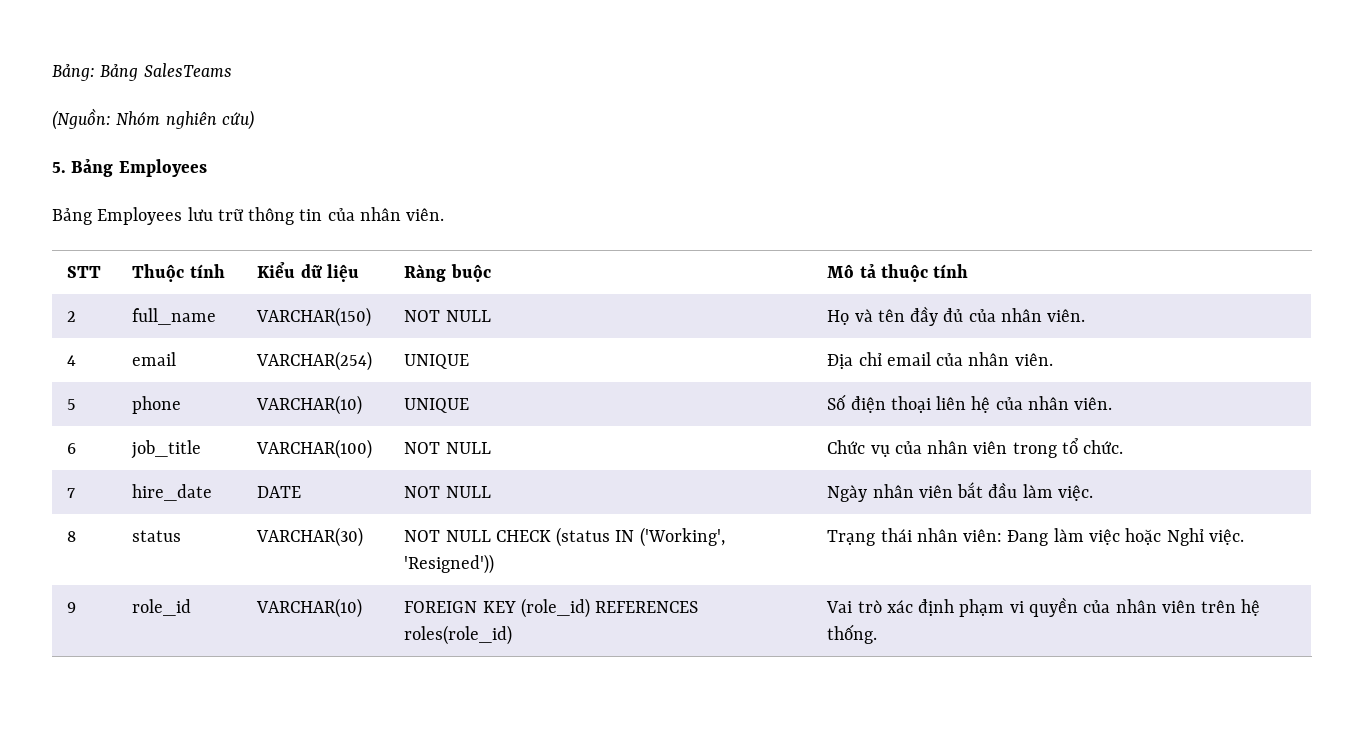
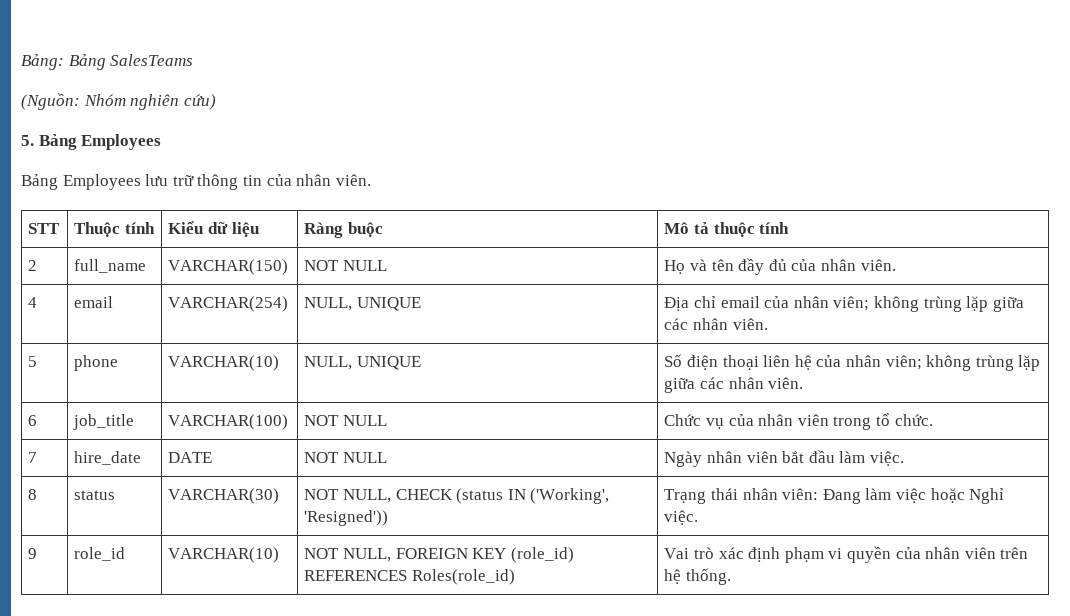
- 4 | email | VARCHAR(254) | UNIQUE | Địa chỉ email của nhân viên.
+ 4 | email | VARCHAR(254) | NULL, UNIQUE | Địa chỉ email của nhân viên; không trùng lặp giữa các nhân viên.
- 5 | phone | VARCHAR(10) | UNIQUE | Số điện thoại liên hệ của nhân viên.
+ 5 | phone | VARCHAR(10) | NULL, UNIQUE | Số điện thoại liên hệ của nhân viên; không trùng lặp giữa các nhân viên.
- 8 | status | VARCHAR(30) | NOT NULL CHECK (status IN ('Working', 'Resigned')) | Trạng thái nhân viên: Đang làm việc hoặc Nghỉ việc.
+ 8 | status | VARCHAR(30) | NOT NULL, CHECK (status IN ('Working', 'Resigned')) | Trạng thái nhân viên: Đang làm việc hoặc Nghỉ việc.
- 9 | role_id | VARCHAR(10) | FOREIGN KEY (role_id) REFERENCES roles(role_id) | Vai trò xác định phạm vi quyền của nhân viên trên hệ thống.
+ 9 | role_id | VARCHAR(10) | NOT NULL, FOREIGN KEY (role_id) REFERENCES Roles(role_id) | Vai trò xác định phạm vi quyền của nhân viên trên hệ thống.

